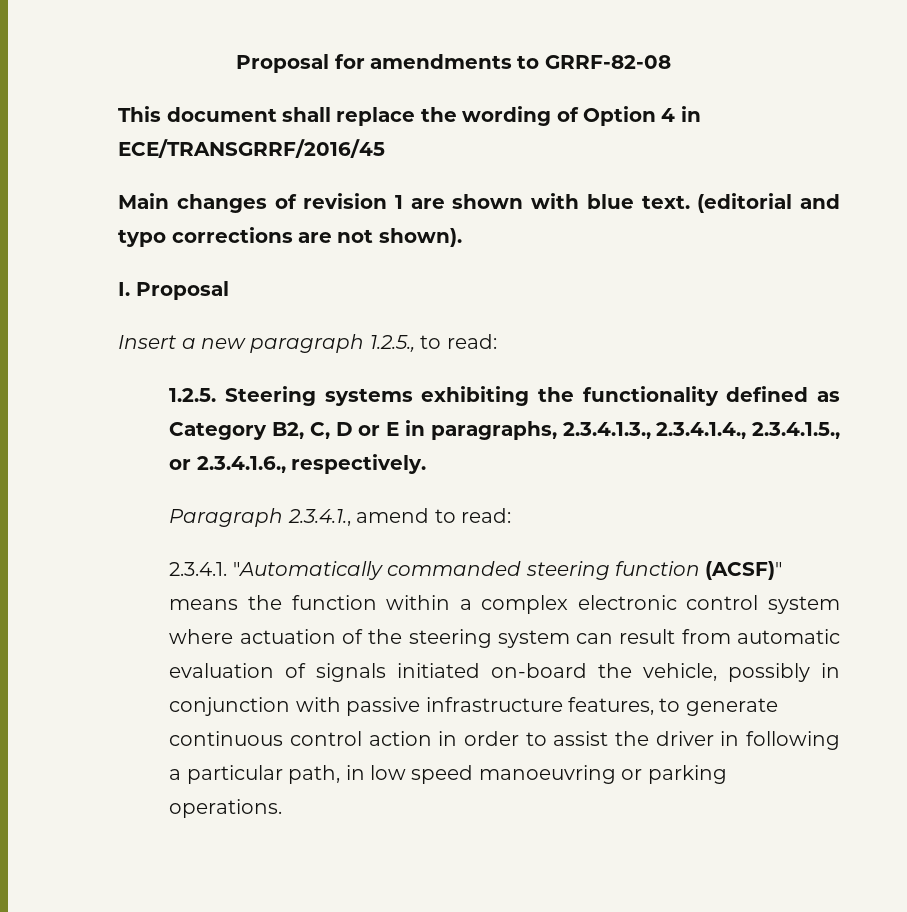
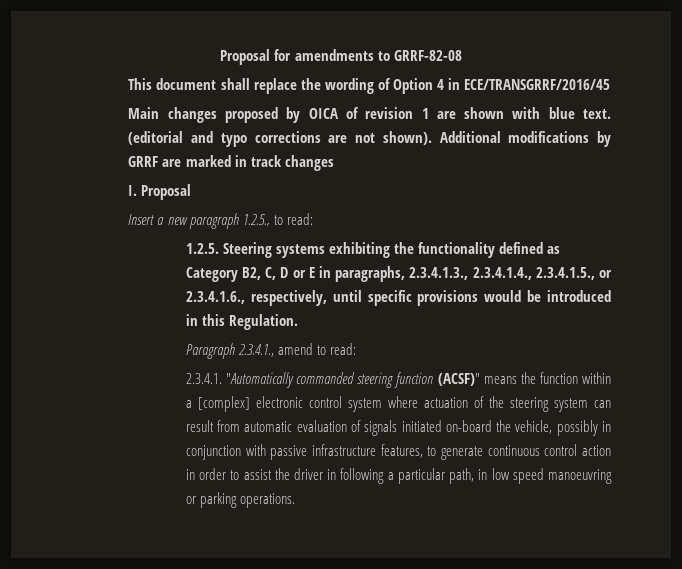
- Main changes of revision 1 are shown with blue text.
+ Main changes proposed by OICA of revision 1 are shown with blue text.
+ Additional modifications by GRRF are marked in track changes
- 1.2.5. Steering systems exhibiting the functionality defined as Category B2, C, D or E in paragraphs, 2.3.4.1.3., 2.3.4.1.4., 2.3.4.1.5., or 2.3.4.1.6., respectively.
+ 1.2.5. Steering systems exhibiting the functionality defined as Category B2, C, D or E in paragraphs, 2.3.4.1.3., 2.3.4.1.4., 2.3.4.1.5., or 2.3.4.1.6., respectively, until specific provisions would be introduced in this Regulation.
- 2.3.4.1. "Automatically commanded steering function (ACSF)" means the function within a complex electronic control system where actuation of the steering system can result from automatic evaluation of signals initiated on-board the vehicle, possibly in conjunction with passive infrastructure features, to generate continuous control action in order to assist the driver in following a particular path, in low speed manoeuvring or parking operations.
+ 2.3.4.1. "Automatically commanded steering function (ACSF)" means the function within a [complex] electronic control system where actuation of the steering system can result from automatic evaluation of signals initiated on-board the vehicle, possibly in conjunction with passive infrastructure features, to generate continuous control action in order to assist the driver in following a particular path, in low speed manoeuvring or parking operations.

